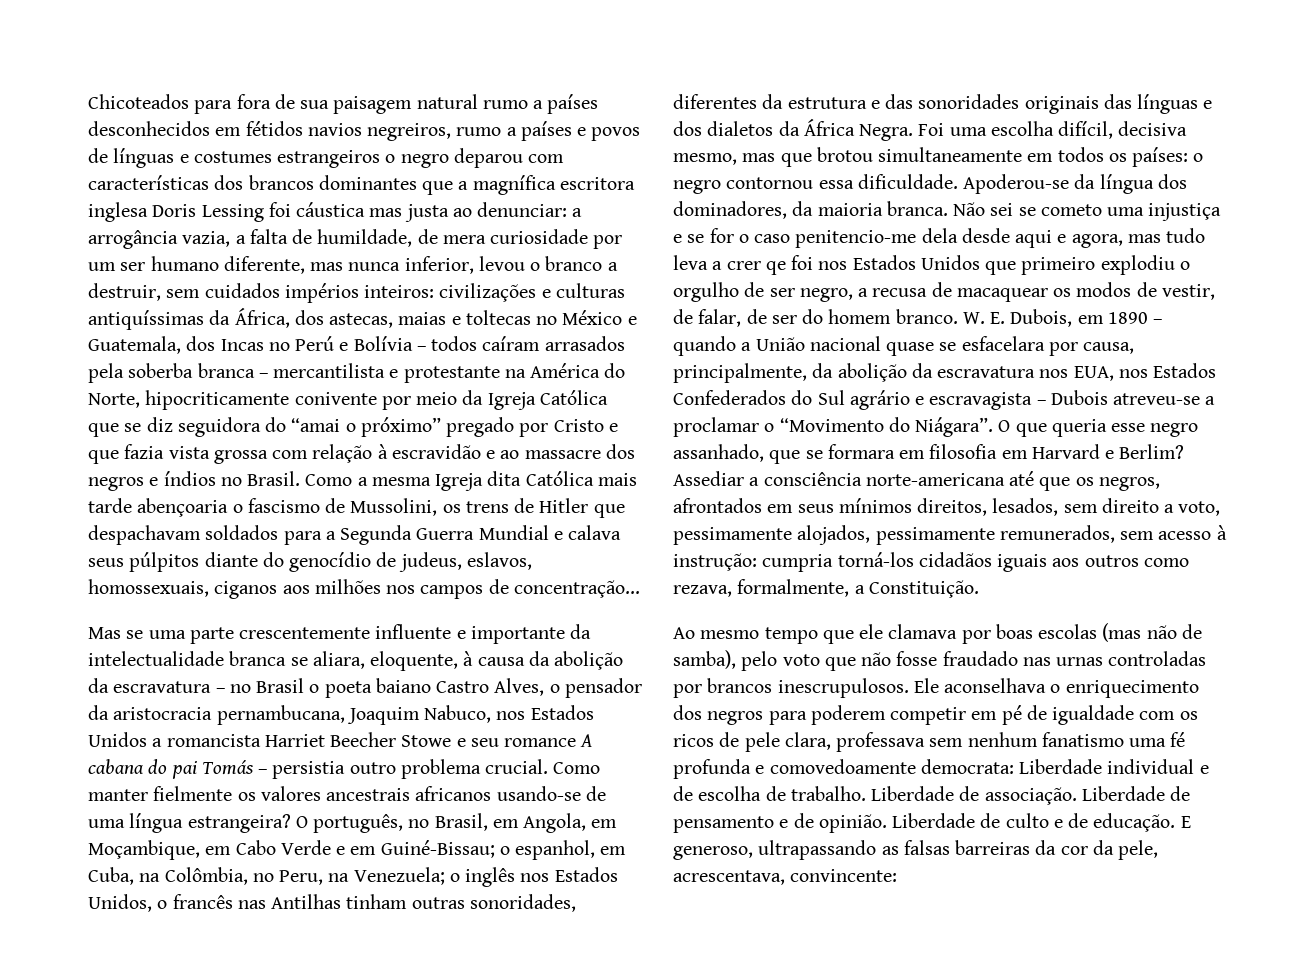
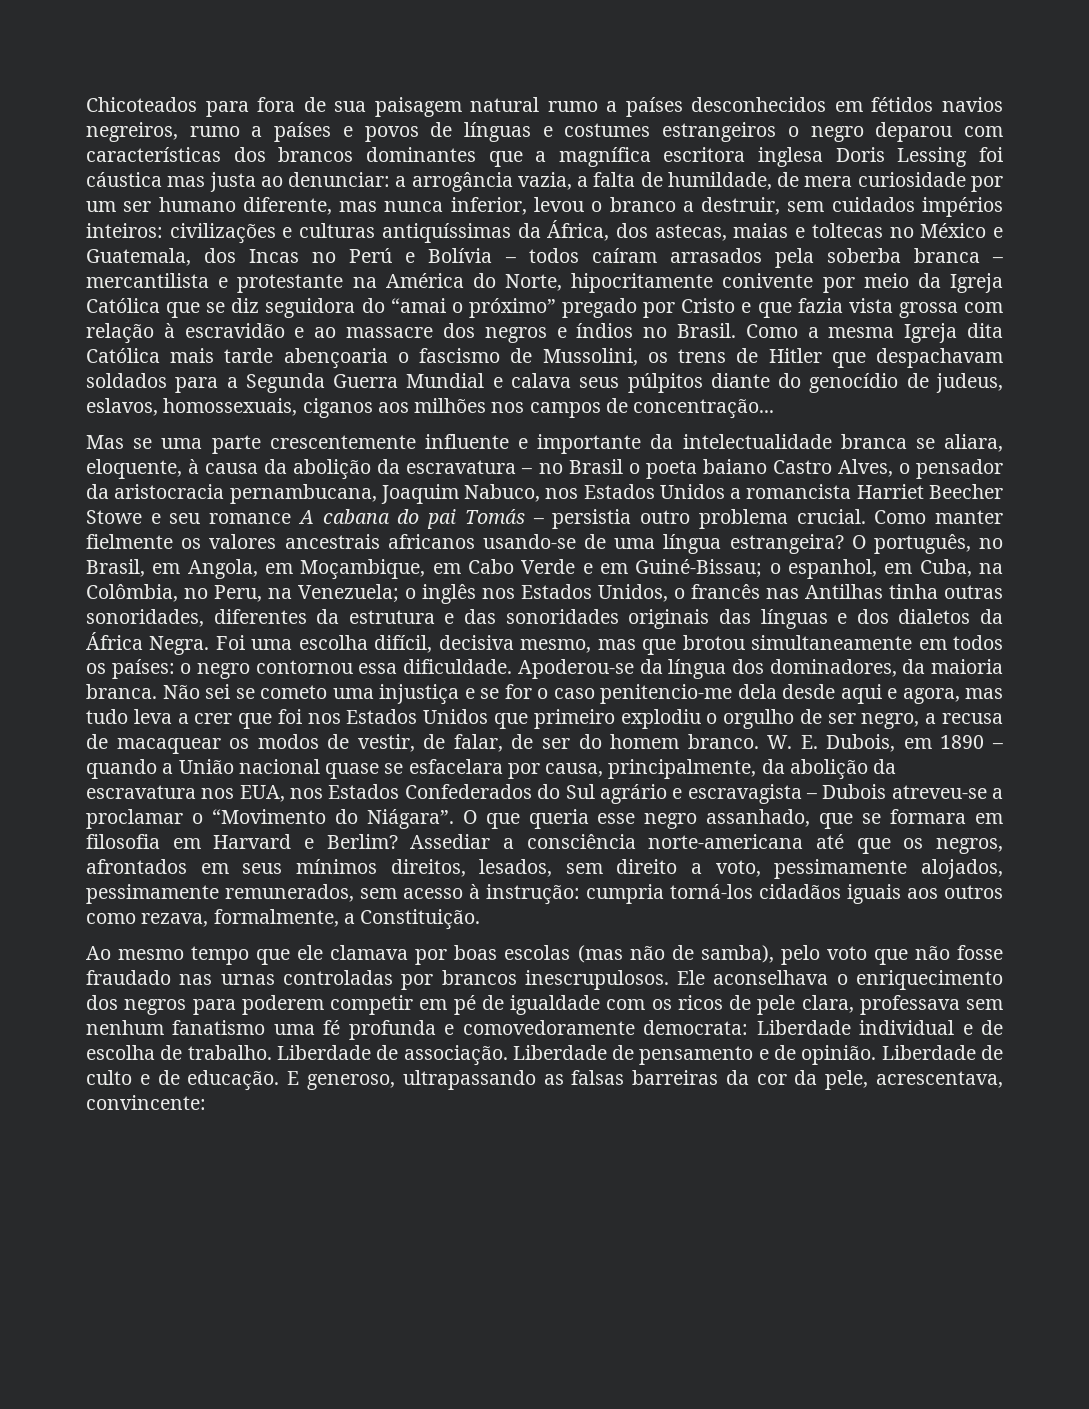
- civilizações e culturas antiquíssimas da África, dos astecas, maias e toltecas no México e Guatemala, dos Incas no Perú e Bolívia – todos caíram arrasados pela soberba branca – mercantilista e protestante na América do Norte, hipocriticamente conivente por meio da Igreja Católica que se diz seguidora do “amai o próximo” pregado por Cristo e que fazia vista grossa com relação à escravidão e ao massacre dos negros e índios no Brasil.
+ civilizações e culturas antiquíssimas da África, dos astecas, maias e toltecas no México e Guatemala, dos Incas no Perú e Bolívia – todos caíram arrasados pela soberba branca – mercantilista e protestante na América do Norte, hipocritamente conivente por meio da Igreja Católica que se diz seguidora do “amai o próximo” pregado por Cristo e que fazia vista grossa com relação à escravidão e ao massacre dos negros e índios no Brasil.
- O português, no Brasil, em Angola, em Moçambique, em Cabo Verde e em Guiné-Bissau; o espanhol, em Cuba, na Colômbia, no Peru, na Venezuela; o inglês nos Estados Unidos, o francês nas Antilhas tinham outras sonoridades, diferentes da estrutura e das sonoridades originais das línguas e dos dialetos da África Negra.
+ O português, no Brasil, em Angola, em Moçambique, em Cabo Verde e em Guiné-Bissau; o espanhol, em Cuba, na Colômbia, no Peru, na Venezuela; o inglês nos Estados Unidos, o francês nas Antilhas tinha outras sonoridades, diferentes da estrutura e das sonoridades originais das línguas e dos dialetos da África Negra.
- Não sei se cometo uma injustiça e se for o caso penitencio-me dela desde aqui e agora, mas tudo leva a crer qe foi nos Estados Unidos que primeiro explodiu o orgulho de ser negro, a recusa de macaquear os modos de vestir, de falar, de ser do homem branco.
+ Não sei se cometo uma injustiça e se for o caso penitencio-me dela desde aqui e agora, mas tudo leva a crer que foi nos Estados Unidos que primeiro explodiu o orgulho de ser negro, a recusa de macaquear os modos de vestir, de falar, de ser do homem branco.
- Ele aconselhava o enriquecimento dos negros para poderem competir em pé de igualdade com os ricos de pele clara, professava sem nenhum fanatismo uma fé profunda e comovedoamente democrata: Liberdade individual e de escolha de trabalho.
+ Ele aconselhava o enriquecimento dos negros para poderem competir em pé de igualdade com os ricos de pele clara, professava sem nenhum fanatismo uma fé profunda e comovedoramente democrata: Liberdade individual e de escolha de trabalho.

